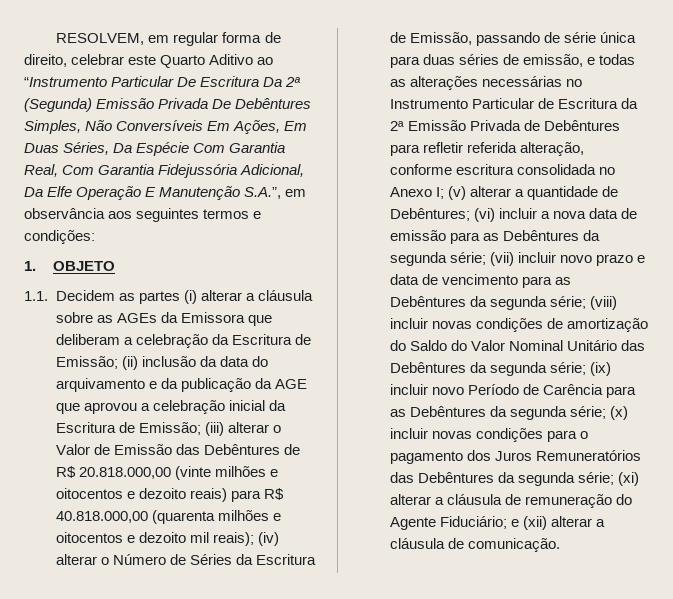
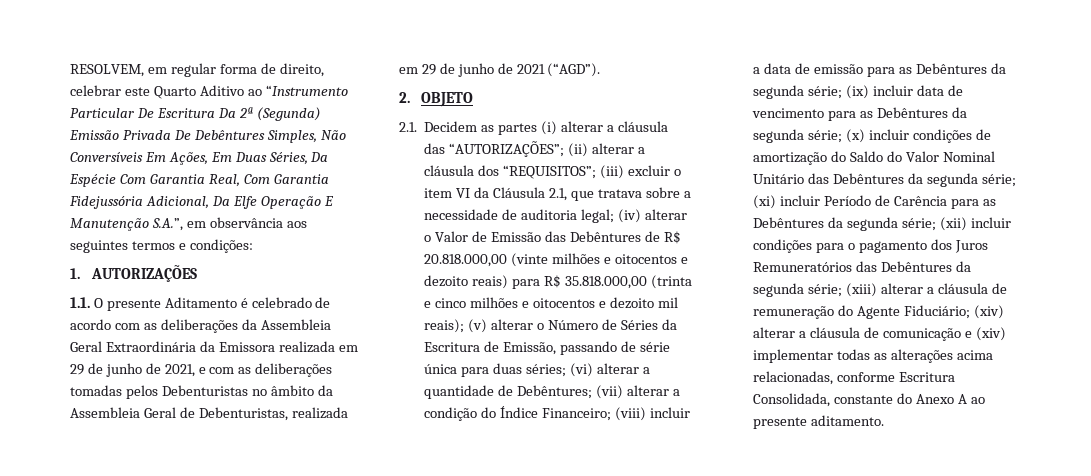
- 1. OBJETO
+ 1. AUTORIZAÇÕES
+ 1.1. O presente Aditamento é celebrado de acordo com as deliberações da Assembleia Geral Extraordinária da Emissora realizada em 29 de junho de 2021, e com as deliberações tomadas pelos Debenturistas no âmbito da Assembleia Geral de Debenturistas, realizada em 29 de junho de 2021 (“AGD”).
+ 2. OBJETO
- 1.1. Decidem as partes (i) alterar a cláusula sobre as AGEs da Emissora que deliberam a celebração da Escritura de Emissão; (ii) inclusão da data do arquivamento e da publicação da AGE que aprovou a celebração inicial da Escritura de Emissão; (iii) alterar o Valor de Emissão das Debêntures de R$ 20.818.000,00 (vinte milhões e oitocentos e dezoito reais) para R$ 40.818.000,00 (quarenta milhões e oitocentos e dezoito mil reais);
+ 2.1. Decidem as partes (i) alterar a cláusula das “AUTORIZAÇÕES”; (ii) alterar a cláusula dos “REQUISITOS”; (iii) excluir o item VI da Cláusula 2.1, que tratava sobre a necessidade de auditoria legal; (iv) alterar o Valor de Emissão das Debêntures de R$ 20.818.000,00 (vinte milhões e oitocentos e dezoito reais) para R$ 35.818.000,00 (trinta e cinco milhões e oitocentos e dezoito mil reais);
- (iv) alterar o Número de Séries da Escritura de Emissão, passando de série única para duas séries de emissão, e todas as alterações necessárias no Instrumento Particular de Escritura da 2ª Emissão Privada de Debêntures para refletir referida alteração, conforme escritura consolidada no Anexo I; (v) alterar a quantidade de Debêntures;
+ (v) alterar o Número de Séries da Escritura de Emissão, passando de série única para duas séries; (vi) alterar a quantidade de Debêntures;
- (vi) incluir a nova data de emissão para as Debêntures da segunda série;
+ (vii) alterar a condição do Índice Financeiro; (viii) incluir a data de emissão para as Debêntures da segunda série;
- (vii) incluir novo prazo e data de vencimento para as Debêntures da segunda série;
+ (ix) incluir data de vencimento para as Debêntures da segunda série;
- (viii) incluir novas condições de amortização do Saldo do Valor Nominal Unitário das Debêntures da segunda série;
+ (x) incluir condições de amortização do Saldo do Valor Nominal Unitário das Debêntures da segunda série;
- (ix) incluir novo Período de Carência para as Debêntures da segunda série;
+ (xi) incluir Período de Carência para as Debêntures da segunda série;
- (x) incluir novas condições para o pagamento dos Juros Remuneratórios das Debêntures da segunda série;
+ (xii) incluir condições para o pagamento dos Juros Remuneratórios das Debêntures da segunda série;
- (xi) alterar a cláusula de remuneração do Agente Fiduciário;
+ (xiii) alterar a cláusula de remuneração do Agente Fiduciário;
- e (xii) alterar a cláusula de comunicação.
+ (xiv) alterar a cláusula de comunicação e (xiv) implementar todas as alterações acima relacionadas, conforme Escritura Consolidada, constante do Anexo A ao presente aditamento.

